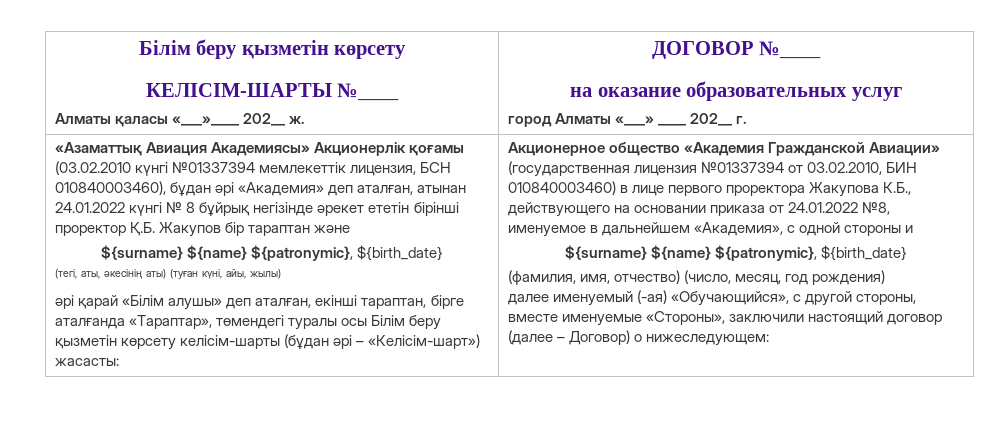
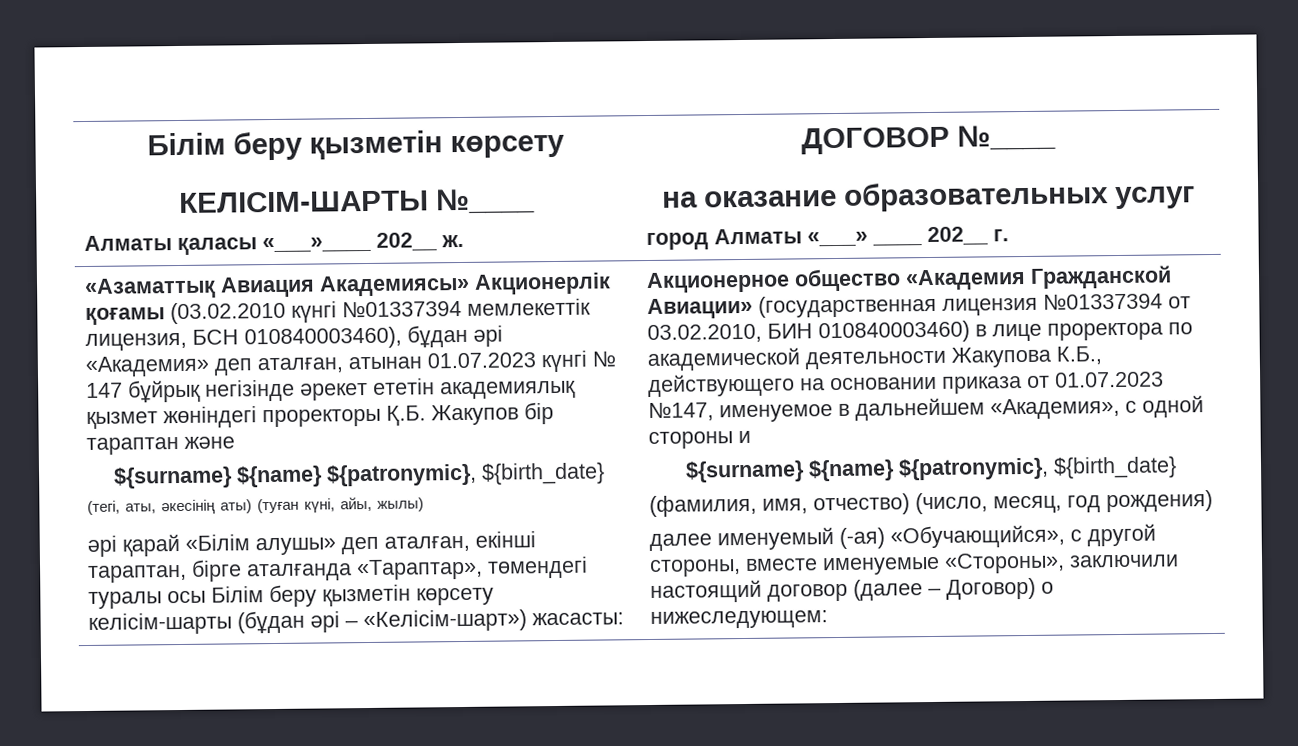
- «Азаматтық Авиация Академиясы» Акционерлік қоғамы (03.02.2010 күнгі №01337394 мемлекеттік лицензия, БСН 010840003460), бұдан әрі «Академия» деп аталған, атынан 24.01.2022 күнгі № 8 бұйрық негізінде әрекет ететін бірінші проректор Қ.Б. Жакупов бір тараптан және
+ «Азаматтық Авиация Академиясы» Акционерлік қоғамы (03.02.2010 күнгі №01337394 мемлекеттік лицензия, БСН 010840003460), бұдан әрі «Академия» деп аталған, атынан 01.07.2023 күнгі № 147 бұйрық негізінде әрекет ететін академиялық қызмет жөніндегі проректоры Қ.Б. Жакупов бір тараптан және
- Акционерное общество «Академия Гражданской Авиации» (государственная лицензия №01337394 от 03.02.2010, БИН 010840003460) в лице первого проректора Жакупова К.Б., действующего на основании приказа от 24.01.2022 №8, именуемое в дальнейшем «Академия», с одной стороны и
+ Акционерное общество «Академия Гражданской Авиации» (государственная лицензия №01337394 от 03.02.2010, БИН 010840003460) в лице проректора по академической деятельности Жакупова К.Б., действующего на основании приказа от 01.07.2023 №147, именуемое в дальнейшем «Академия», с одной стороны и

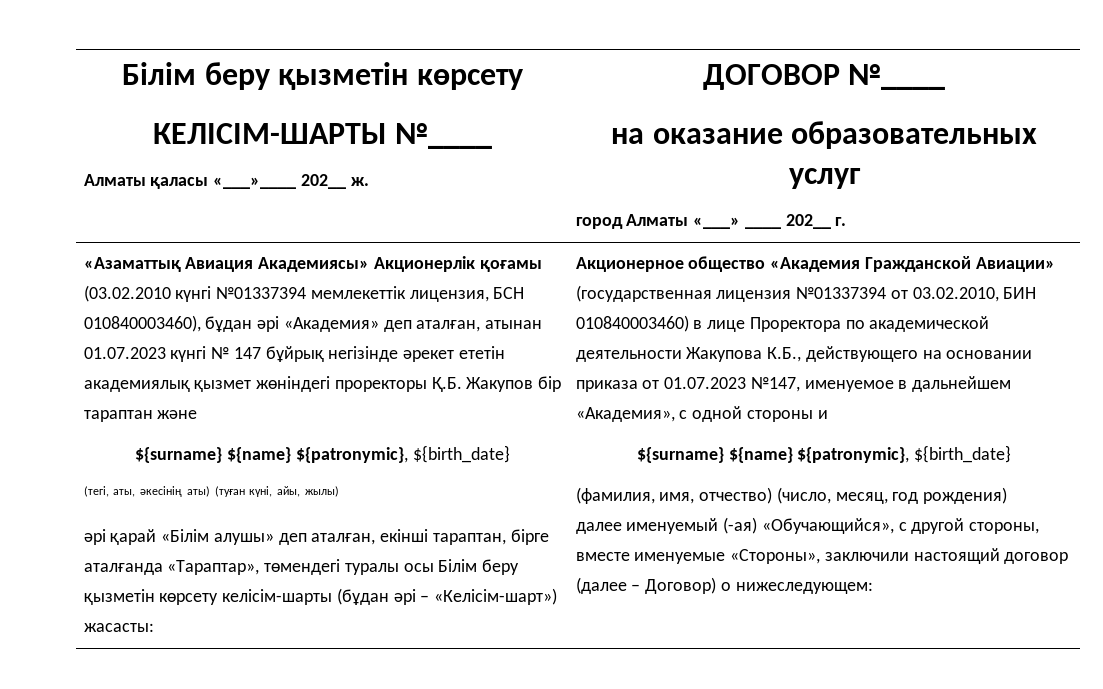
- Акционерное общество «Академия Гражданской Авиации» (государственная лицензия №01337394 от 03.02.2010, БИН 010840003460) в лице проректора по академической деятельности Жакупова К.Б., действующего на основании приказа от 01.07.2023 №147, именуемое в дальнейшем «Академия», с одной стороны и
+ Акционерное общество «Академия Гражданской Авиации» (государственная лицензия №01337394 от 03.02.2010, БИН 010840003460) в лице Проректора по академической деятельности Жакупова К.Б., действующего на основании приказа от 01.07.2023 №147, именуемое в дальнейшем «Академия», с одной стороны и

